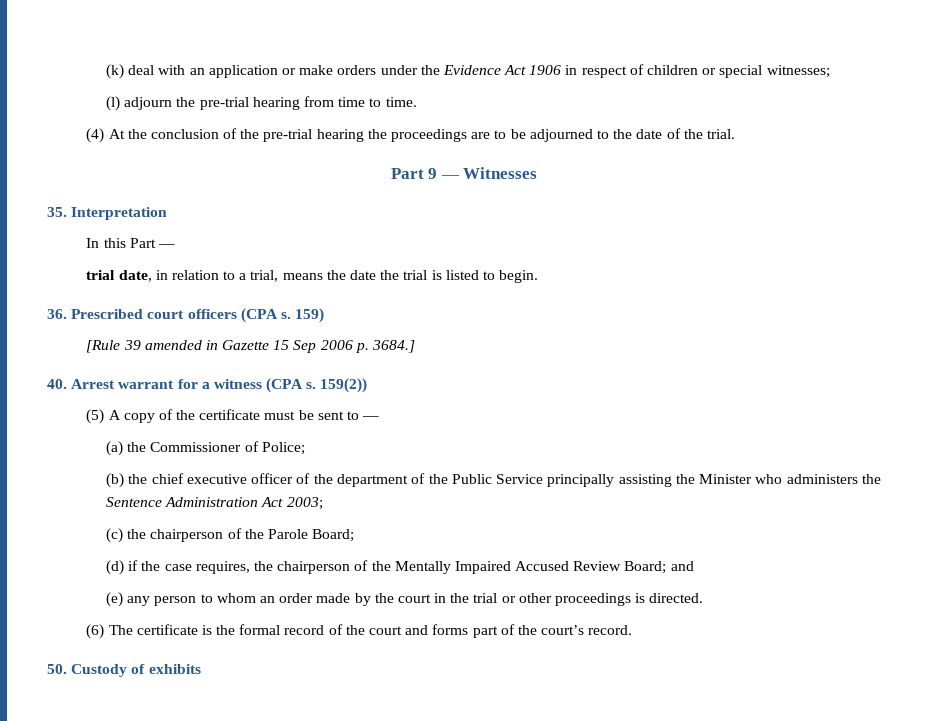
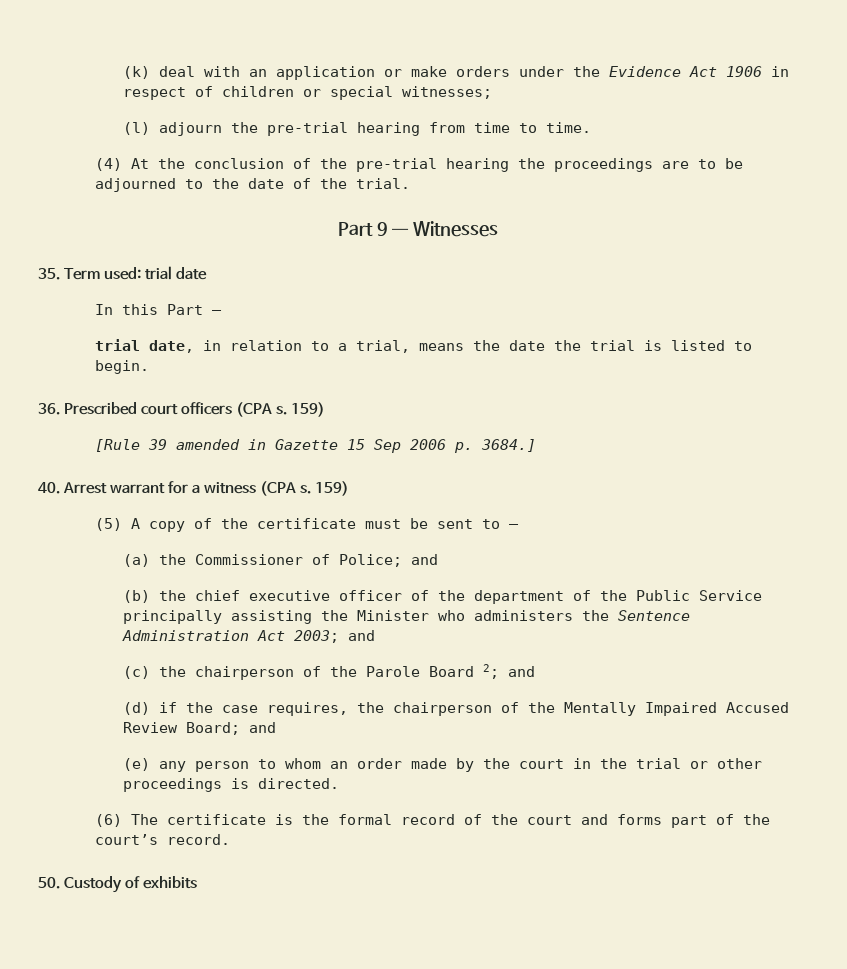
- 35. Interpretation
+ 35. Term used: trial date
- 40. Arrest warrant for a witness (CPA s. 159(2))
+ 40. Arrest warrant for a witness (CPA s. 159)
- (a) the Commissioner of Police;
+ (a) the Commissioner of Police; and
- (b) the chief executive officer of the department of the Public Service principally assisting the Minister who administers the Sentence Administration Act 2003;
+ (b) the chief executive officer of the department of the Public Service principally assisting the Minister who administers the Sentence Administration Act 2003; and
- (c) the chairperson of the Parole Board;
+ (c) the chairperson of the Parole Board 2; and

